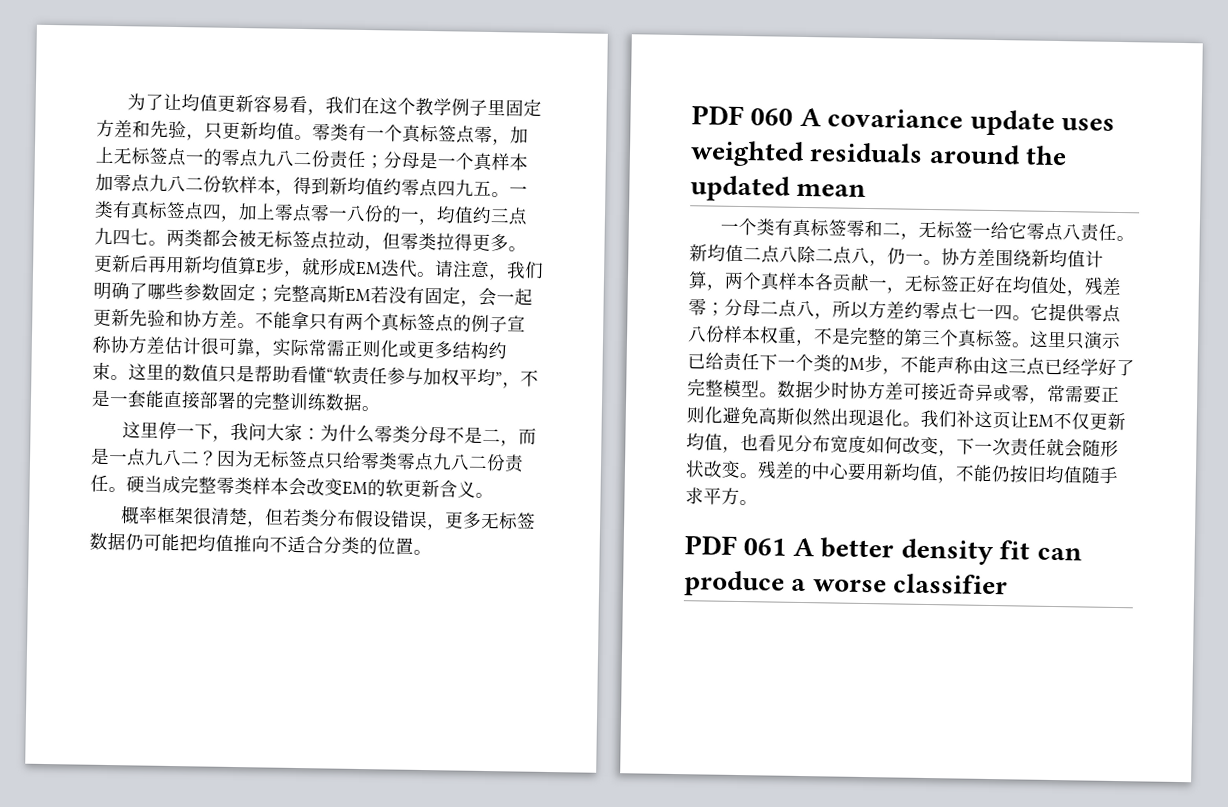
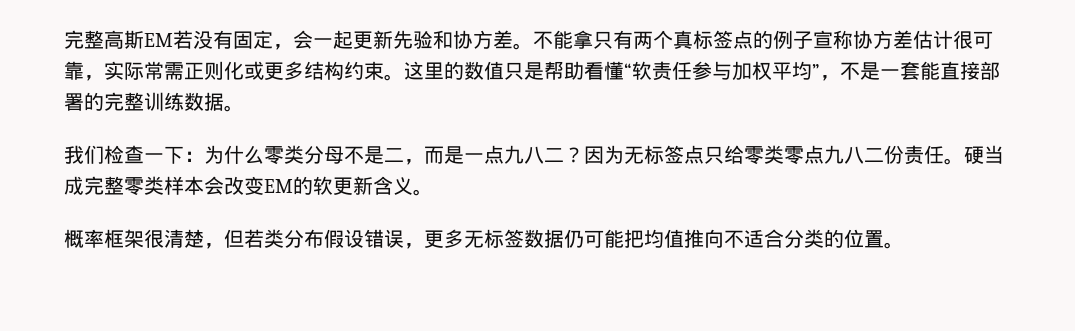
- 为了让均值更新容易看，我们在这个教学例子里固定方差和先验，只更新均值。零类有一个真标签点零，加上无标签点一的零点九八二份责任；分母是一个真样本加零点九八二份软样本，得到新均值约零点四九五。一类有真标签点四，加上零点零一八份的一，均值约三点九四七。两类都会被无标签点拉动，但零类拉得更多。更新后再用新均值算E步，就形成EM迭代。请注意，我们明确了哪些参数固定；完整高斯EM若没有固定，会一起更新先验和协方差。
+ 完整高斯EM若没有固定，会一起更新先验和协方差。
- 这里停一下，我问大家：为什么零类分母不是二，而是一点九八二？
+ 我们检查一下：为什么零类分母不是二，而是一点九八二？
- PDF 060 A covariance update uses weighted residuals around the updated mean
- 一个类有真标签零和二，无标签一给它零点八责任。新均值二点八除二点八，仍一。协方差围绕新均值计算，两个真样本各贡献一，无标签正好在均值处，残差零；分母二点八，所以方差约零点七一四。它提供零点八份样本权重，不是完整的第三个真标签。这里只演示已给责任下一个类的M步，不能声称由这三点已经学好了完整模型。数据少时协方差可接近奇异或零，常需要正则化避免高斯似然出现退化。我们补这页让EM不仅更新均值，也看见分布宽度如何改变，下一次责任就会随形状改变。残差的中心要用新均值，不能仍按旧均值随手求平方。
- PDF 061 A better density fit can produce a worse classifier

